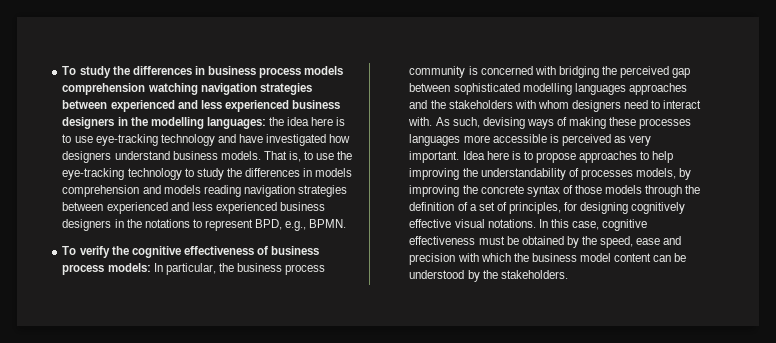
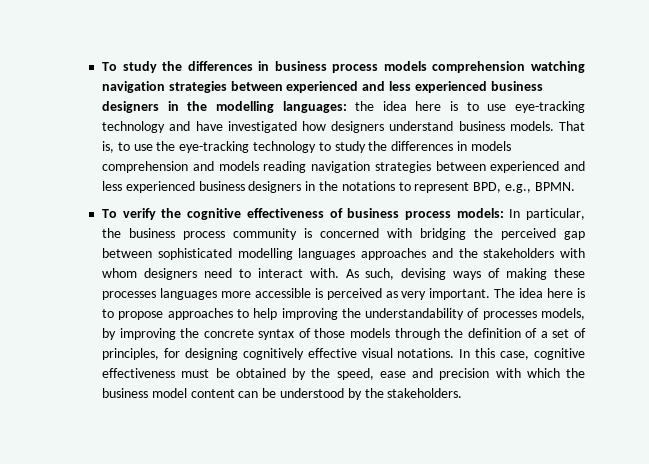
- Idea here is to propose approaches to help improving the understandability of processes models, by improving the concrete syntax of those models through the definition of a set of principles, for designing cognitively effective visual notations.
+ The idea here is to propose approaches to help improving the understandability of processes models, by improving the concrete syntax of those models through the definition of a set of principles, for designing cognitively effective visual notations.

